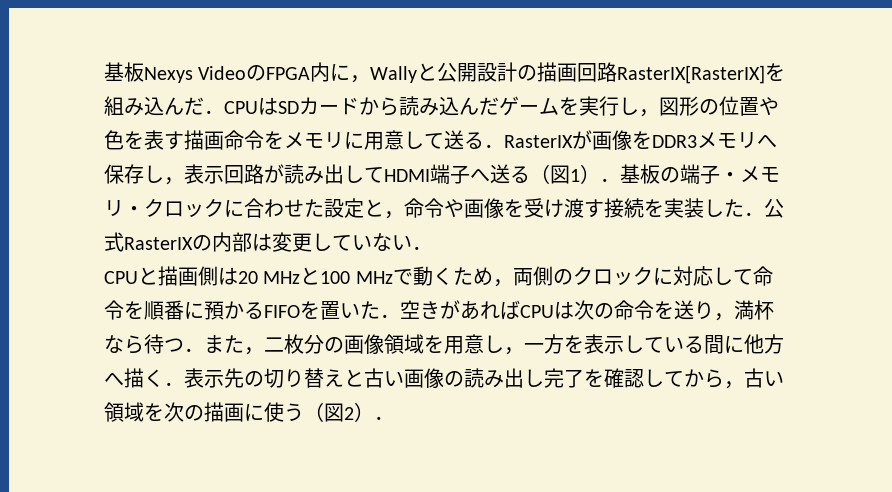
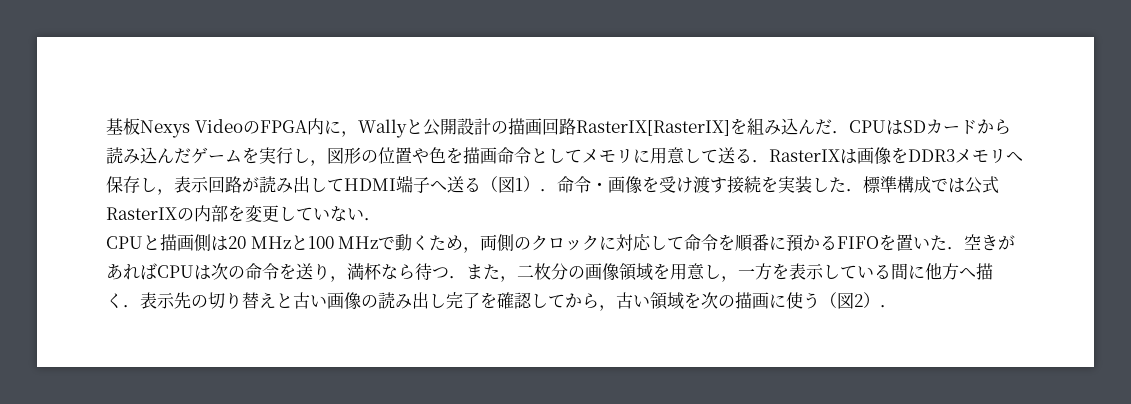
- 基板Nexys VideoのFPGA内に，Wallyと公開設計の描画回路RasterIX[RasterIX]を組み込んだ．CPUはSDカードから読み込んだゲームを実行し，図形の位置や色を表す描画命令をメモリに用意して送る．RasterIXが画像をDDR3メモリへ保存し，表示回路が読み出してHDMI端子へ送る（図1）．基板の端子・メモリ・クロックに合わせた設定と，命令や画像を受け渡す接続を実装した．公式RasterIXの内部は変更していない．
+ 基板Nexys VideoのFPGA内に，Wallyと公開設計の描画回路RasterIX[RasterIX]を組み込んだ．CPUはSDカードから読み込んだゲームを実行し，図形の位置や色を描画命令としてメモリに用意して送る．RasterIXは画像をDDR3メモリへ保存し，表示回路が読み出してHDMI端子へ送る（図1）．命令・画像を受け渡す接続を実装した．標準構成では公式RasterIXの内部を変更していない．

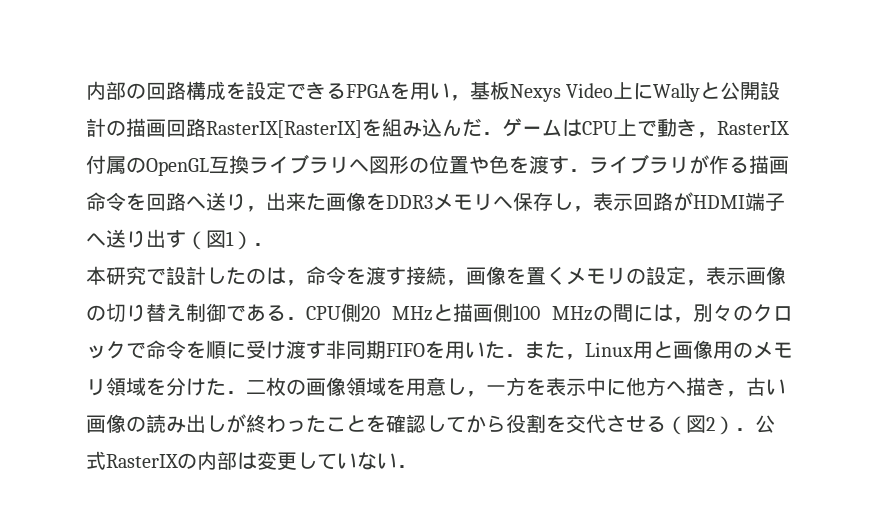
- 基板Nexys VideoのFPGA内に，Wallyと公開設計の描画回路RasterIX[RasterIX]を組み込んだ．CPUはSDカードから読み込んだゲームを実行し，図形の位置や色を描画命令としてメモリに用意して送る．RasterIXは画像をDDR3メモリへ保存し，表示回路が読み出してHDMI端子へ送る（図1）．命令・画像を受け渡す接続を実装した．標準構成では公式RasterIXの内部を変更していない．
- CPUと描画側は20 MHzと100 MHzで動くため，両側のクロックに対応して命令を順番に預かるFIFOを置いた．空きがあればCPUは次の命令を送り，満杯なら待つ．また，二枚分の画像領域を用意し，一方を表示している間に他方へ描く．表示先の切り替えと古い画像の読み出し完了を確認してから，古い領域を次の描画に使う（図2）．
+ 内部の回路構成を設定できるFPGAを用い，基板Nexys Video上にWallyと公開設計の描画回路RasterIX[RasterIX]を組み込んだ．ゲームはCPU上で動き，RasterIX付属のOpenGL互換ライブラリへ図形の位置や色を渡す．ライブラリが作る描画命令を回路へ送り，出来た画像をDDR3メモリへ保存し，表示回路がHDMI端子へ送り出す（図1）．
+ 本研究で設計したのは，命令を渡す接続，画像を置くメモリの設定，表示画像の切り替え制御である．CPU側20 MHzと描画側100 MHzの間には，別々のクロックで命令を順に受け渡す非同期FIFOを用いた．また，Linux用と画像用のメモリ領域を分けた．二枚の画像領域を用意し，一方を表示中に他方へ描き，古い画像の読み出しが終わったことを確認してから役割を交代させる（図2）．公式RasterIXの内部は変更していない．

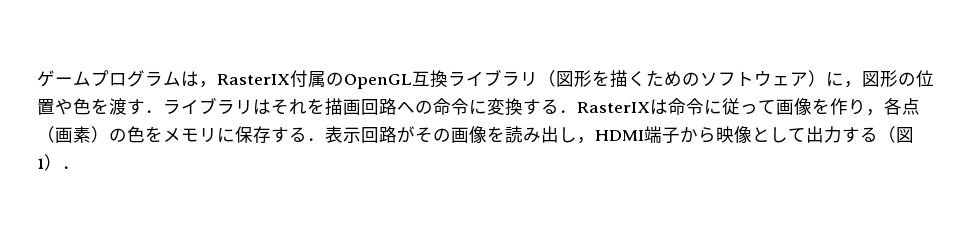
- 内部の回路構成を設定できるFPGAを用い，基板Nexys Video上にWallyと公開設計の描画回路RasterIX[RasterIX]を組み込んだ．ゲームはCPU上で動き，RasterIX付属のOpenGL互換ライブラリへ図形の位置や色を渡す．ライブラリが作る描画命令を回路へ送り，出来た画像をDDR3メモリへ保存し，表示回路がHDMI端子へ送り出す（図1）．
- 本研究で設計したのは，命令を渡す接続，画像を置くメモリの設定，表示画像の切り替え制御である．CPU側20 MHzと描画側100 MHzの間には，別々のクロックで命令を順に受け渡す非同期FIFOを用いた．また，Linux用と画像用のメモリ領域を分けた．二枚の画像領域を用意し，一方を表示中に他方へ描き，古い画像の読み出しが終わったことを確認してから役割を交代させる（図2）．公式RasterIXの内部は変更していない．
+ ゲームプログラムは，RasterIX付属のOpenGL互換ライブラリ（図形を描くためのソフトウェア）に，図形の位置や色を渡す．ライブラリはそれを描画回路への命令に変換する．RasterIXは命令に従って画像を作り，各点（画素）の色をメモリに保存する．表示回路がその画像を読み出し，HDMI端子から映像として出力する（図1）．

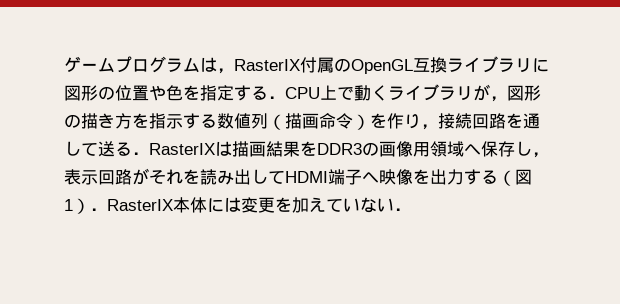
- ゲームプログラムは，RasterIX付属のOpenGL互換ライブラリ（図形を描くためのソフトウェア）に，図形の位置や色を渡す．ライブラリはそれを描画回路への命令に変換する．RasterIXは命令に従って画像を作り，各点（画素）の色をメモリに保存する．表示回路がその画像を読み出し，HDMI端子から映像として出力する（図1）．
+ ゲームプログラムは，RasterIX付属のOpenGL互換ライブラリに図形の位置や色を指定する．CPU上で動くライブラリが，図形の描き方を指示する数値列（描画命令）を作り，接続回路を通して送る．RasterIXは描画結果をDDR3の画像用領域へ保存し，表示回路がそれを読み出してHDMI端子へ映像を出力する（図1）．RasterIX本体には変更を加えていない．

